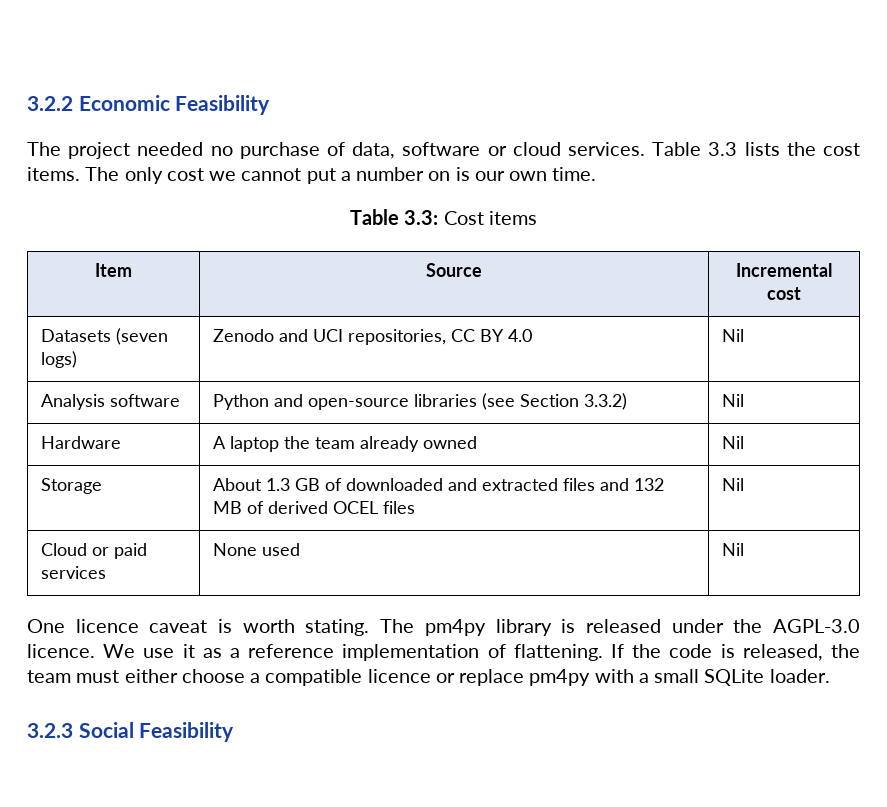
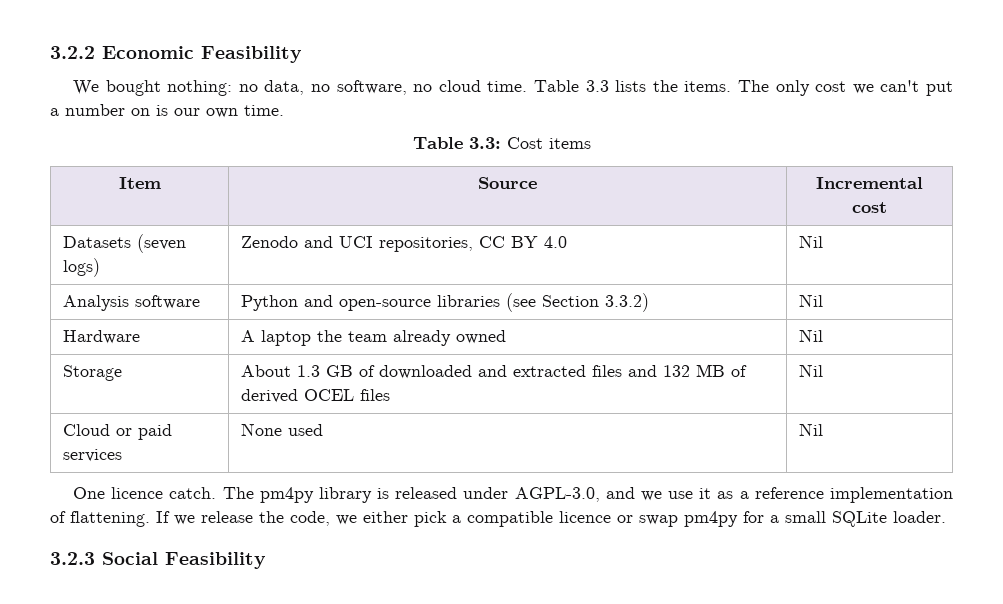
- The project needed no purchase of data, software or cloud services.
+ We bought nothing: no data, no software, no cloud time.
- Table 3.3 lists the cost items.
+ Table 3.3 lists the items.
- The only cost we cannot put a number on is our own time.
+ The only cost we can't put a number on is our own time.
- One licence caveat is worth stating.
+ One licence catch.
- The pm4py library is released under the AGPL-3.0 licence. We use it as a reference implementation of flattening.
+ The pm4py library is released under AGPL-3.0, and we use it as a reference implementation of flattening.
- If the code is released, the team must either choose a compatible licence or replace pm4py with a small SQLite loader.
+ If we release the code, we either pick a compatible licence or swap pm4py for a small SQLite loader.

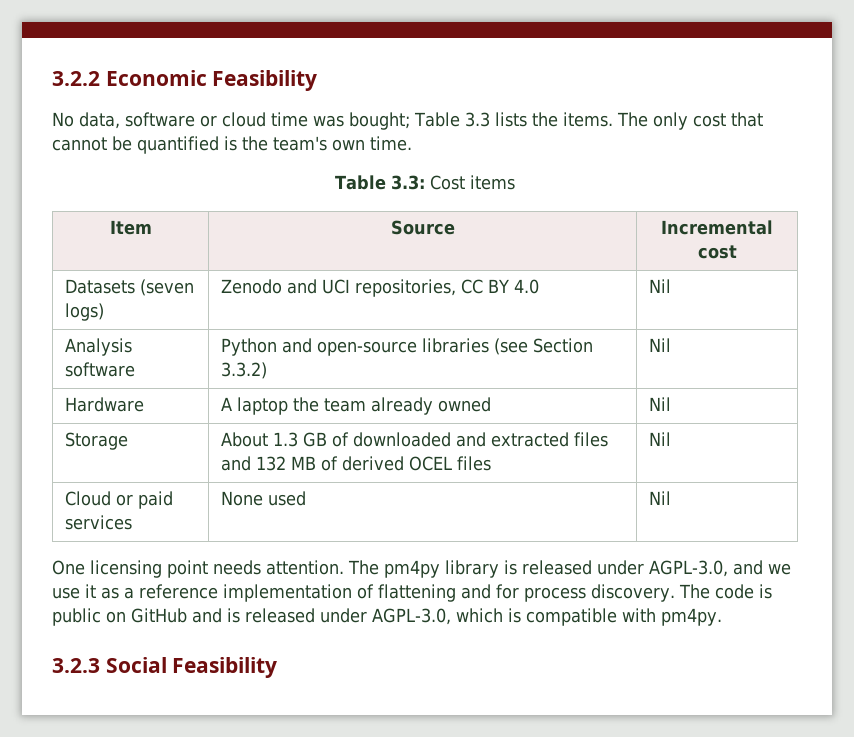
- We bought nothing: no data, no software, no cloud time. Table 3.3 lists the items.
+ No data, software or cloud time was bought; Table 3.3 lists the items.
- The only cost we can't put a number on is our own time.
+ The only cost that cannot be quantified is the team's own time.
- One licence catch.
+ One licensing point needs attention.
- The pm4py library is released under AGPL-3.0, and we use it as a reference implementation of flattening. If we release the code, we either pick a compatible licence or swap pm4py for a small SQLite loader.
+ The pm4py library is released under AGPL-3.0, and we use it as a reference implementation of flattening and for process discovery. The code is public on GitHub and is released under AGPL-3.0, which is compatible with pm4py.

